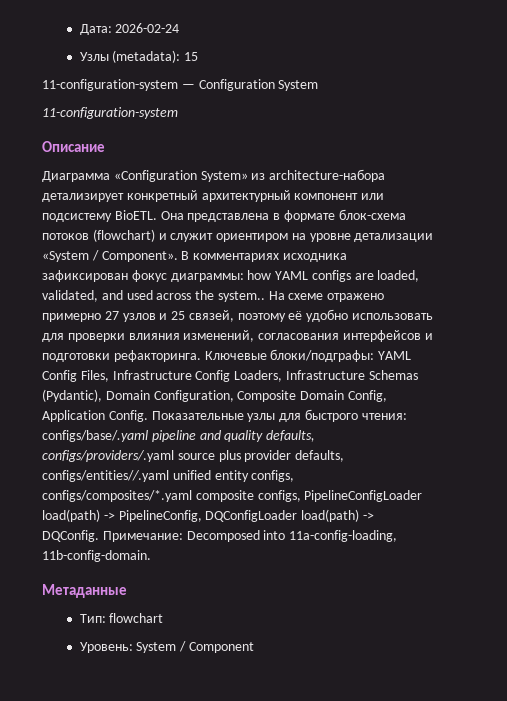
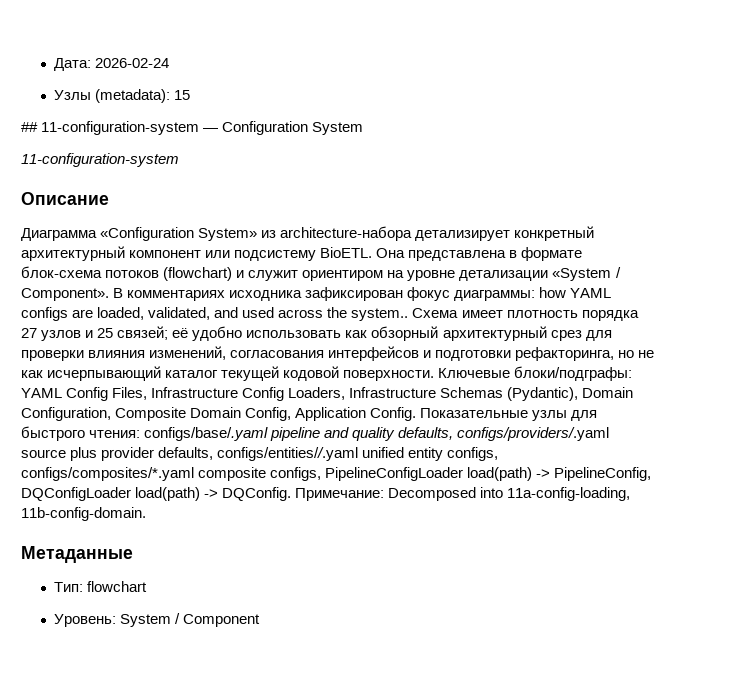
- 11-configuration-system — Configuration System
+ ## 11-configuration-system — Configuration System
- На схеме отражено примерно 27 узлов и 25 связей, поэтому её удобно использовать для проверки влияния изменений, согласования интерфейсов и подготовки рефакторинга.
+ Схема имеет плотность порядка 27 узлов и 25 связей; её удобно использовать как обзорный архитектурный срез для проверки влияния изменений, согласования интерфейсов и подготовки рефакторинга, но не как исчерпывающий каталог текущей кодовой поверхности.

